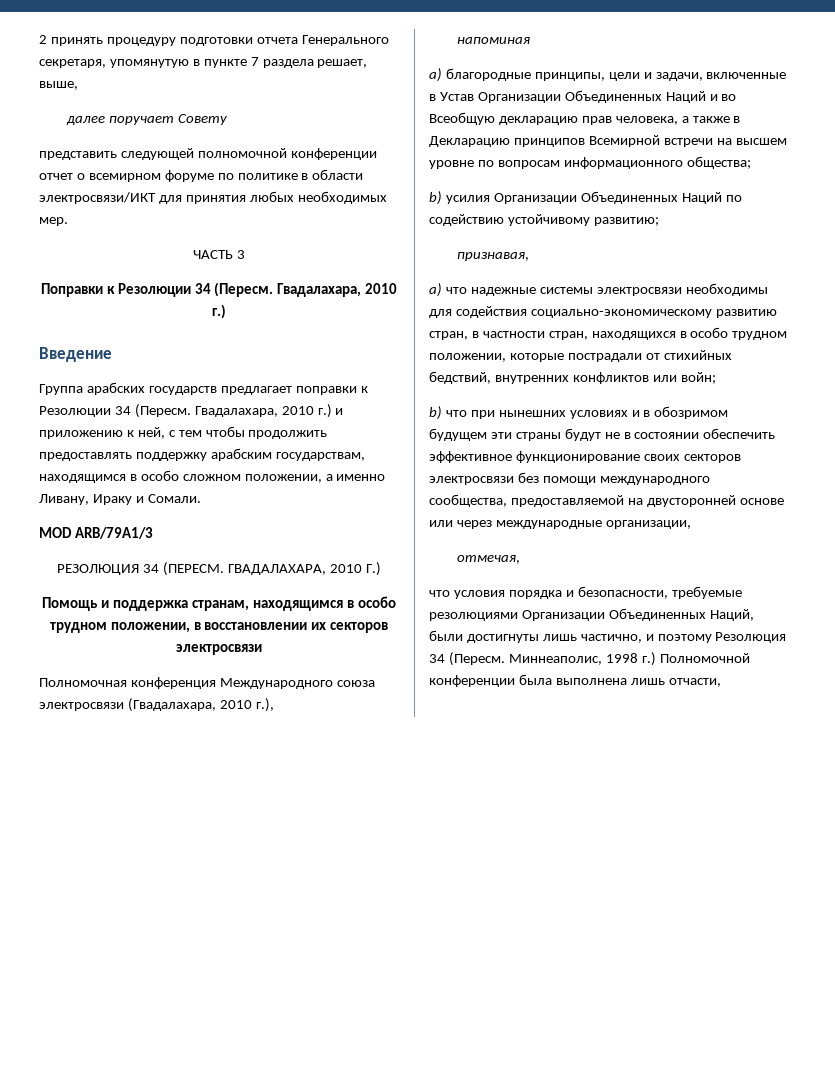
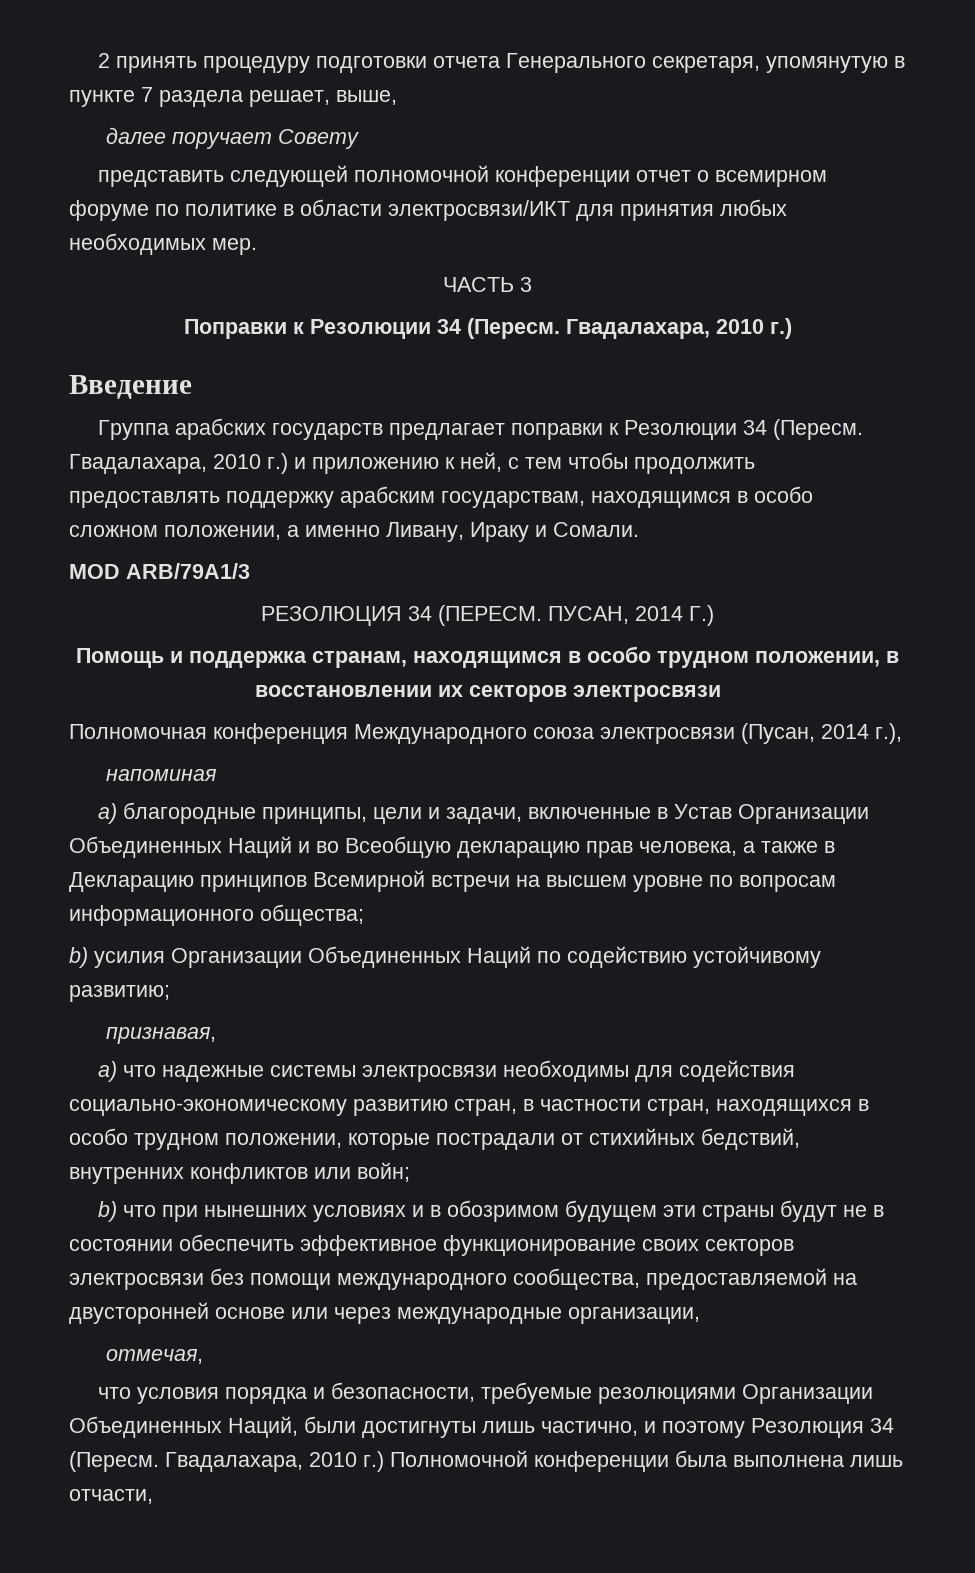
- ГВАДАЛАХАРА, 2010 Г.)
+ ПУСАН, 2014 Г.)
- Полномочная конференция Международного союза электросвязи (Гвадалахара, 2010 г.),
+ Полномочная конференция Международного союза электросвязи (Пусан, 2014 г.),
- Миннеаполис, 1998 г.) Полномочной конференции была выполнена лишь отчасти,
+ Гвадалахара, 2010 г.) Полномочной конференции была выполнена лишь отчасти,

